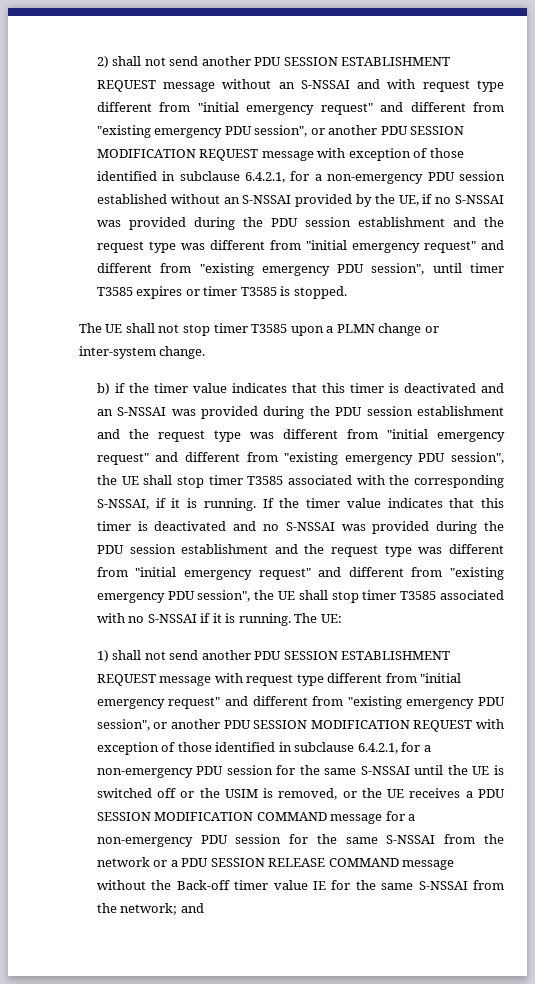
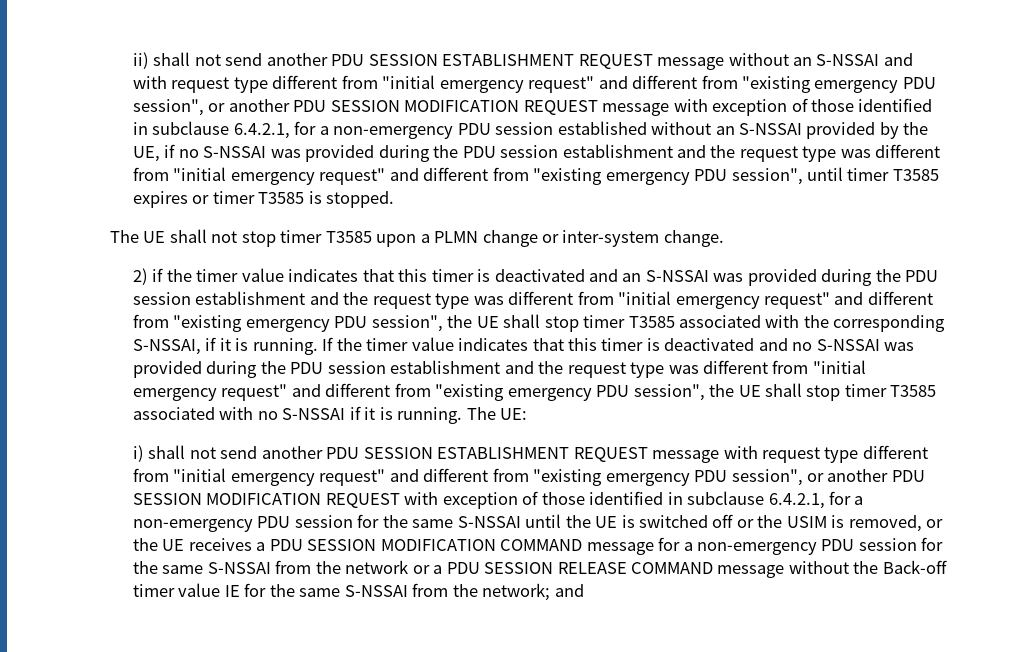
- 2) shall not send another PDU SESSION ESTABLISHMENT REQUEST message without an S-NSSAI and with request type different from "initial emergency request" and different from "existing emergency PDU session", or another PDU SESSION MODIFICATION REQUEST message with exception of those identified in subclause 6.4.2.1, for a non-emergency PDU session established without an S-NSSAI provided by the UE, if no S-NSSAI was provided during the PDU session establishment and the request type was different from "initial emergency request" and different from "existing emergency PDU session", until timer T3585 expires or timer T3585 is stopped.
+ ii) shall not send another PDU SESSION ESTABLISHMENT REQUEST message without an S-NSSAI and with request type different from "initial emergency request" and different from "existing emergency PDU session", or another PDU SESSION MODIFICATION REQUEST message with exception of those identified in subclause 6.4.2.1, for a non-emergency PDU session established without an S-NSSAI provided by the UE, if no S-NSSAI was provided during the PDU session establishment and the request type was different from "initial emergency request" and different from "existing emergency PDU session", until timer T3585 expires or timer T3585 is stopped.
- b) if the timer value indicates that this timer is deactivated and an S-NSSAI was provided during the PDU session establishment and the request type was different from "initial emergency request" and different from "existing emergency PDU session", the UE shall stop timer T3585 associated with the corresponding S-NSSAI, if it is running.
+ 2) if the timer value indicates that this timer is deactivated and an S-NSSAI was provided during the PDU session establishment and the request type was different from "initial emergency request" and different from "existing emergency PDU session", the UE shall stop timer T3585 associated with the corresponding S-NSSAI, if it is running.
- 1) shall not send another PDU SESSION ESTABLISHMENT REQUEST message with request type different from "initial emergency request" and different from "existing emergency PDU session", or another PDU SESSION MODIFICATION REQUEST with exception of those identified in subclause 6.4.2.1, for a non-emergency PDU session for the same S-NSSAI until the UE is switched off or the USIM is removed, or the UE receives a PDU SESSION MODIFICATION COMMAND message for a non-emergency PDU session for the same S-NSSAI from the network or a PDU SESSION RELEASE COMMAND message without the Back-off timer value IE for the same S-NSSAI from the network;
+ i) shall not send another PDU SESSION ESTABLISHMENT REQUEST message with request type different from "initial emergency request" and different from "existing emergency PDU session", or another PDU SESSION MODIFICATION REQUEST with exception of those identified in subclause 6.4.2.1, for a non-emergency PDU session for the same S-NSSAI until the UE is switched off or the USIM is removed, or the UE receives a PDU SESSION MODIFICATION COMMAND message for a non-emergency PDU session for the same S-NSSAI from the network or a PDU SESSION RELEASE COMMAND message without the Back-off timer value IE for the same S-NSSAI from the network;

